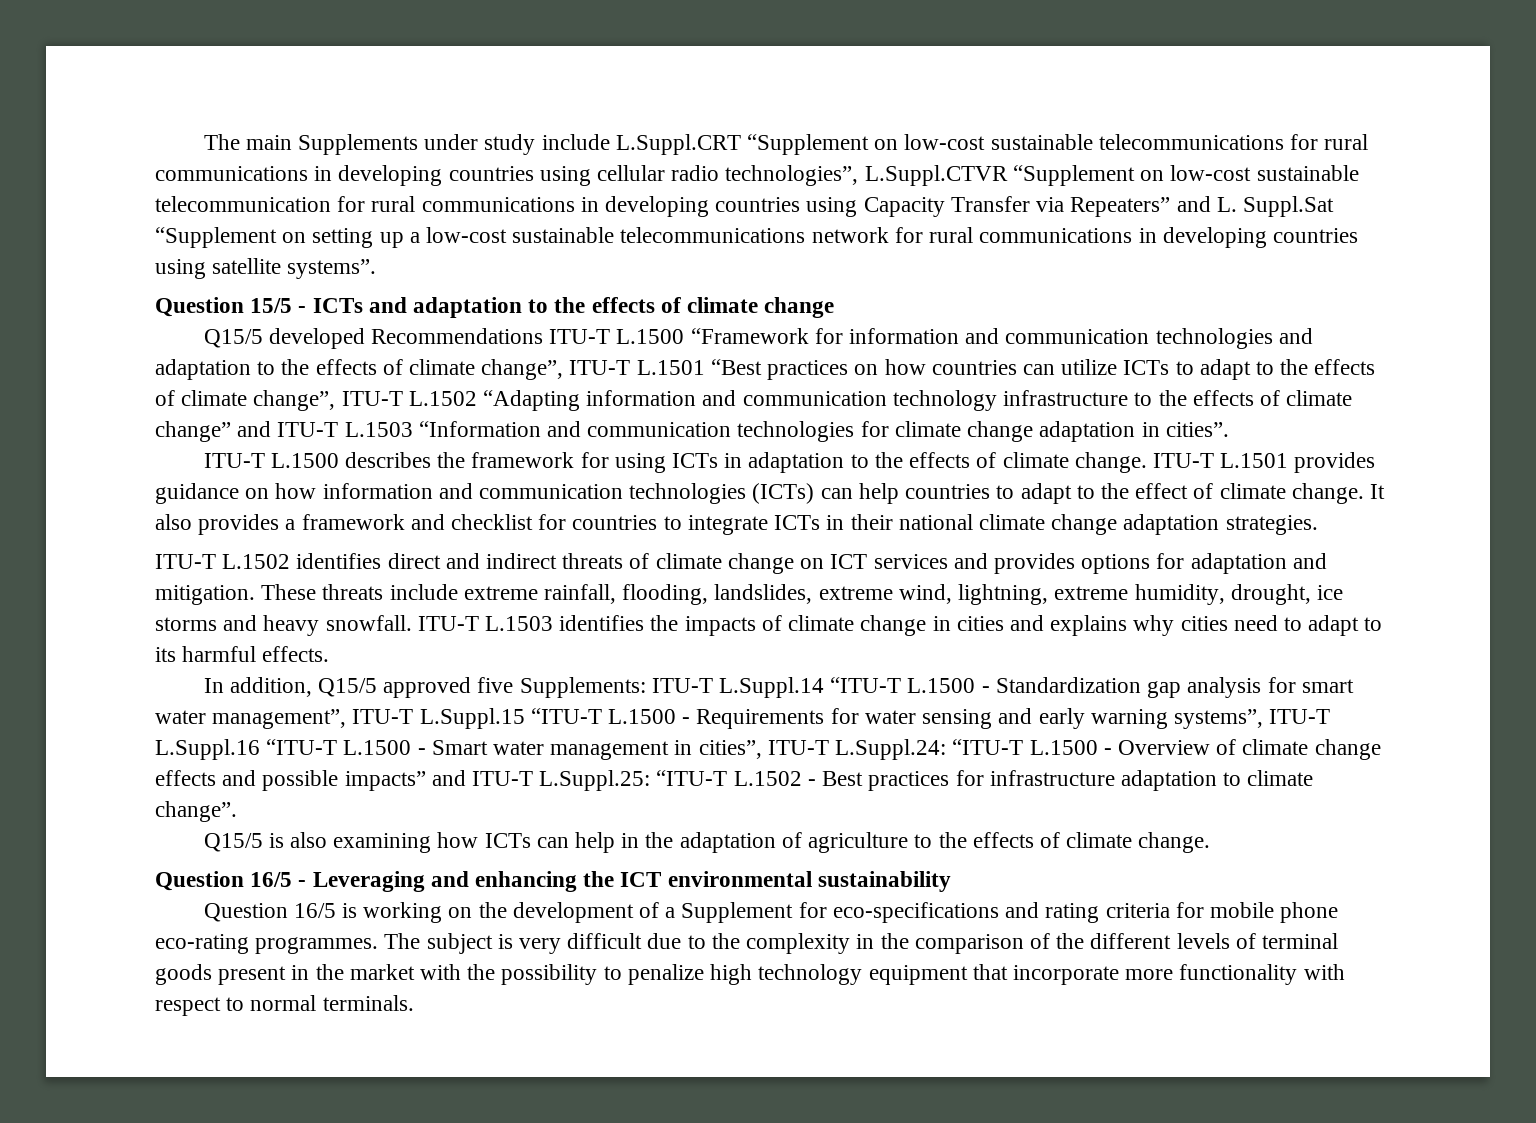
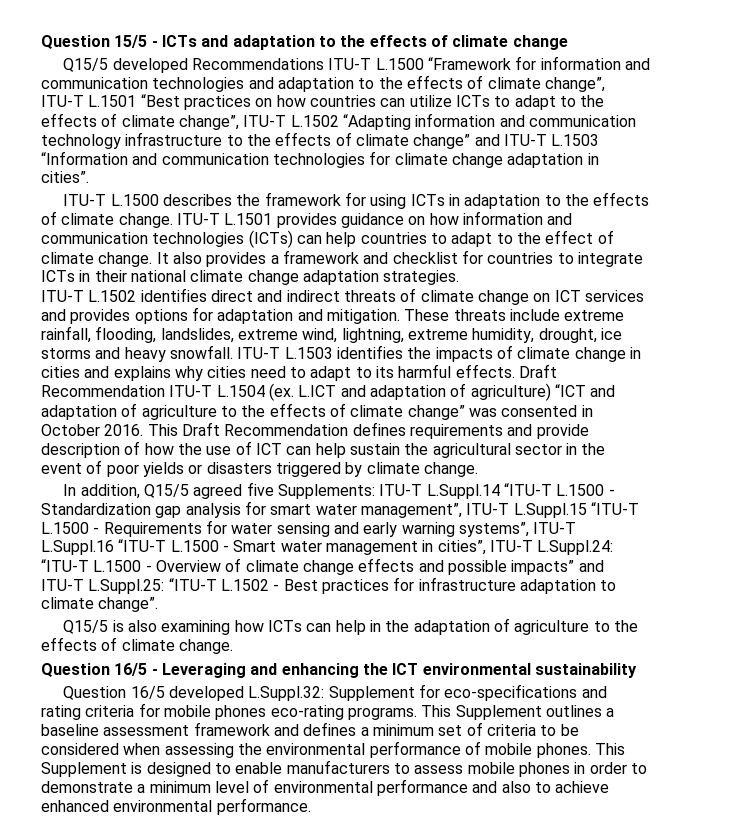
- The main Supplements under study include L.Suppl.CRT “Supplement on low-cost sustainable telecommunications for rural communications in developing countries using cellular radio technologies”, L.Suppl.CTVR “Supplement on low-cost sustainable telecommunication for rural communications in developing countries using Capacity Transfer via Repeaters” and L. Suppl.Sat “Supplement on setting up a low-cost sustainable telecommunications network for rural communications in developing countries using satellite systems”.
+ Draft Recommendation ITU-T L.1504 (ex. L.ICT and adaptation of agriculture) “ICT and adaptation of agriculture to the effects of climate change” was consented in October 2016. This Draft Recommendation defines requirements and provide description of how the use of ICT can help sustain the agricultural sector in the event of poor yields or disasters triggered by climate change.
- In addition, Q15/5 approved five Supplements:
+ In addition, Q15/5 agreed five Supplements:
- Question 16/5 is working on the development of a Supplement for eco-specifications and rating criteria for mobile phone eco-rating programmes. The subject is very difficult due to the complexity in the comparison of the different levels of terminal goods present in the market with the possibility to penalize high technology equipment that incorporate more functionality with respect to normal terminals.
+ Question 16/5 developed L.Suppl.32: Supplement for eco-specifications and rating criteria for mobile phones eco-rating programs. This Supplement outlines a baseline assessment framework and defines a minimum set of criteria to be considered when assessing the environmental performance of mobile phones. This Supplement is designed to enable manufacturers to assess mobile phones in order to demonstrate a minimum level of environmental performance and also to achieve enhanced environmental performance.

